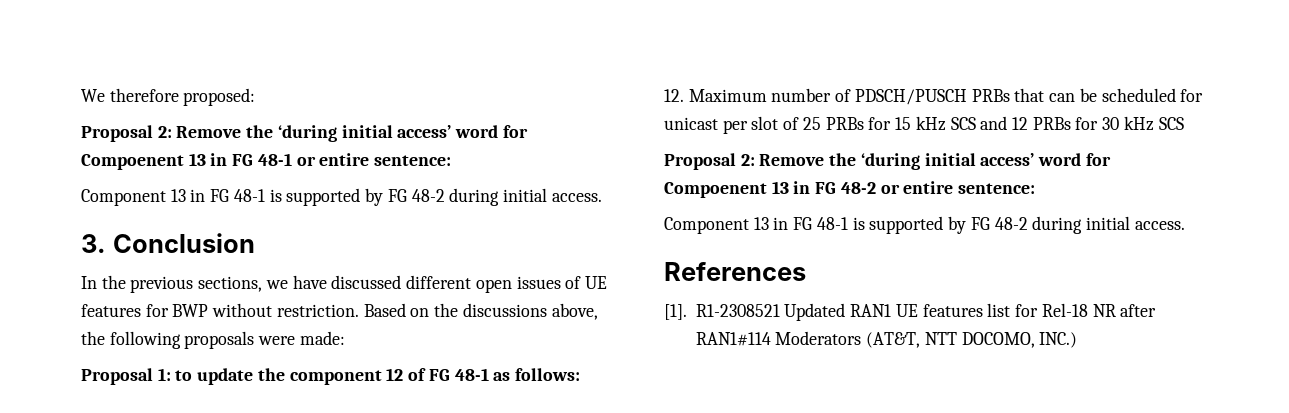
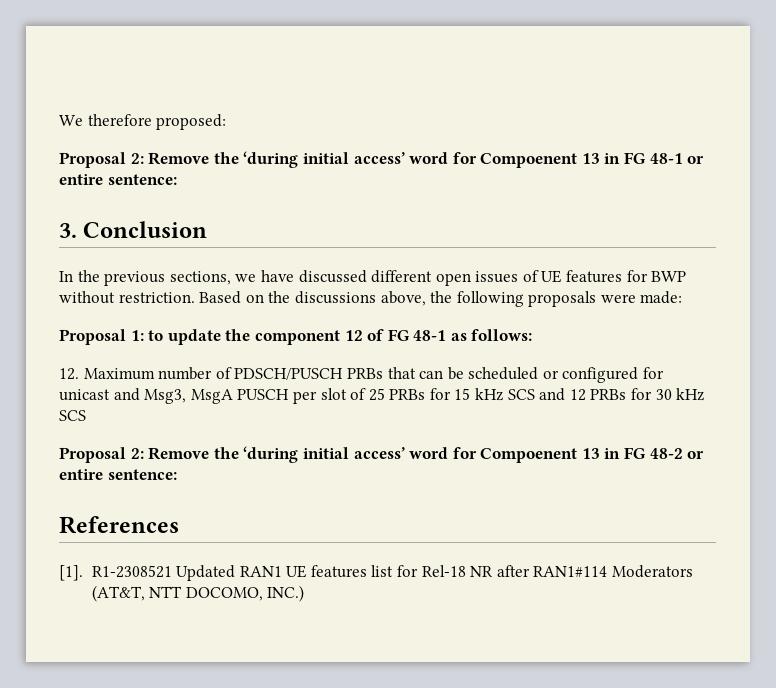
  Proposal 2: Remove the ‘during initial access’ word for Compoenent 13 in FG 48-1 or entire sentence:
- Component 13 in FG 48-1 is supported by FG 48-2 during initial access.
- 12. Maximum number of PDSCH/PUSCH PRBs that can be scheduled for unicast per slot of 25 PRBs for 15 kHz SCS and 12 PRBs for 30 kHz SCS
+ 12. Maximum number of PDSCH/PUSCH PRBs that can be scheduled or configured for unicast and Msg3, MsgA PUSCH per slot of 25 PRBs for 15 kHz SCS and 12 PRBs for 30 kHz SCS
  Proposal 2: Remove the ‘during initial access’ word for Compoenent 13 in FG 48-2 or entire sentence:
- Component 13 in FG 48-1 is supported by FG 48-2 during initial access.

